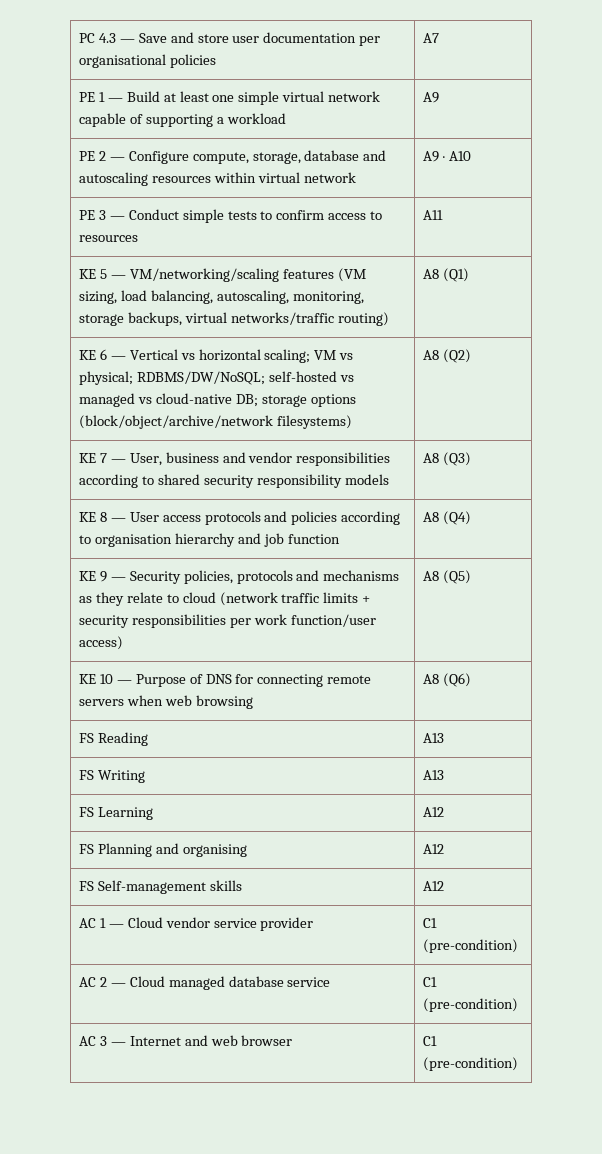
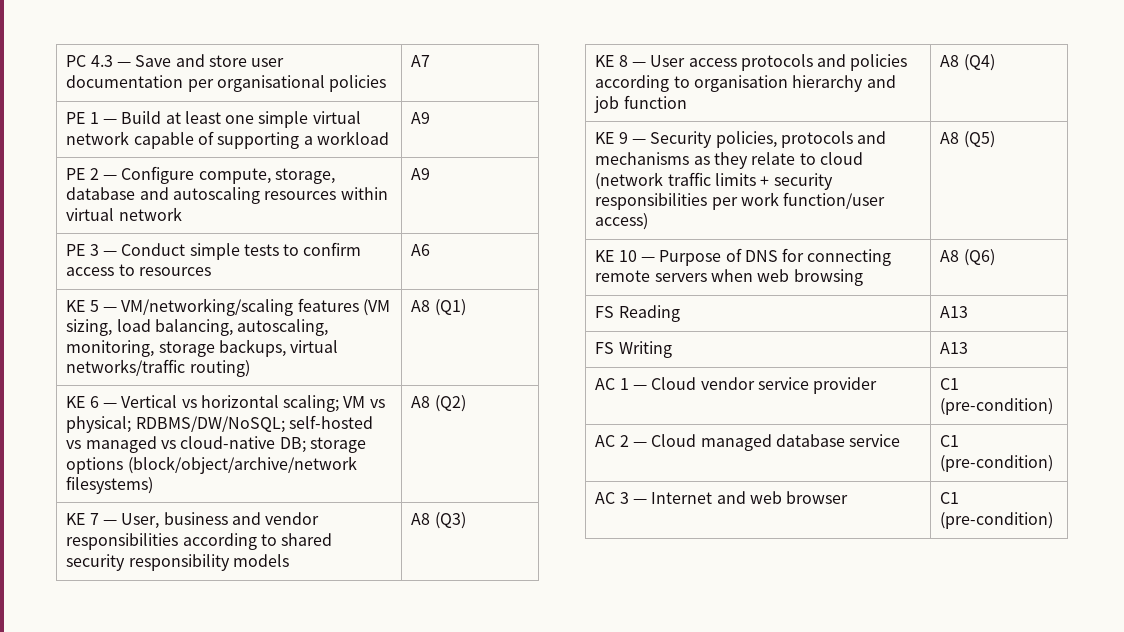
- PE 2 — Configure compute, storage, database and autoscaling resources within virtual network | A9 · A10
+ PE 2 — Configure compute, storage, database and autoscaling resources within virtual network | A9
- PE 3 — Conduct simple tests to confirm access to resources | A11
+ PE 3 — Conduct simple tests to confirm access to resources | A6
- FS Learning | A12
- FS Planning and organising | A12
- FS Self-management skills | A12

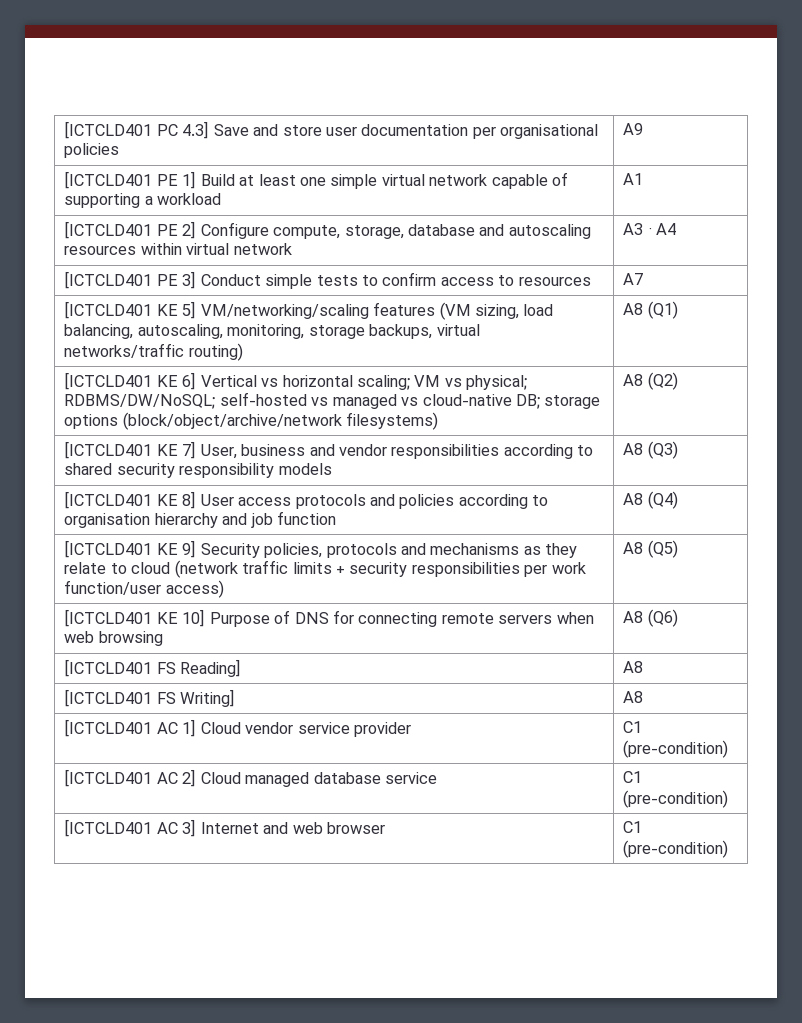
- PC 4.3 — Save and store user documentation per organisational policies | A7
- PE 1 — Build at least one simple virtual network capable of supporting a workload | A9
- PE 2 — Configure compute, storage, database and autoscaling resources within virtual network | A9
- PE 3 — Conduct simple tests to confirm access to resources | A6
- KE 5 — VM/networking/scaling features (VM sizing, load balancing, autoscaling, monitoring, storage backups, virtual networks/traffic routing) | A8 (Q1)
+ [ICTCLD401 PC 4.3] Save and store user documentation per organisational policies | A9
+ [ICTCLD401 PE 1] Build at least one simple virtual network capable of supporting a workload | A1
+ [ICTCLD401 PE 2] Configure compute, storage, database and autoscaling resources within virtual network | A3 · A4
+ [ICTCLD401 PE 3] Conduct simple tests to confirm access to resources | A7
+ [ICTCLD401 KE 5] VM/networking/scaling features (VM sizing, load balancing, autoscaling, monitoring, storage backups, virtual networks/traffic routing) | A8 (Q1)
- KE 6 — Vertical vs horizontal scaling; VM vs physical; RDBMS/DW/NoSQL; self-hosted vs managed vs cloud-native DB; storage options (block/object/archive/network filesystems) | A8 (Q2)
+ [ICTCLD401 KE 6] Vertical vs horizontal scaling; VM vs physical; RDBMS/DW/NoSQL; self-hosted vs managed vs cloud-native DB; storage options (block/object/archive/network filesystems) | A8 (Q2)
- KE 7 — User, business and vendor responsibilities according to shared security responsibility models | A8 (Q3)
+ [ICTCLD401 KE 7] User, business and vendor responsibilities according to shared security responsibility models | A8 (Q3)
- KE 8 — User access protocols and policies according to organisation hierarchy and job function | A8 (Q4)
+ [ICTCLD401 KE 8] User access protocols and policies according to organisation hierarchy and job function | A8 (Q4)
- KE 9 — Security policies, protocols and mechanisms as they relate to cloud (network traffic limits + security responsibilities per work function/user access) | A8 (Q5)
+ [ICTCLD401 KE 9] Security policies, protocols and mechanisms as they relate to cloud (network traffic limits + security responsibilities per work function/user access) | A8 (Q5)
- KE 10 — Purpose of DNS for connecting remote servers when web browsing | A8 (Q6)
+ [ICTCLD401 KE 10] Purpose of DNS for connecting remote servers when web browsing | A8 (Q6)
- FS Reading | A13
- FS Writing | A13
- AC 1 — Cloud vendor service provider | C1 (pre-condition)
+ [ICTCLD401 FS Reading] | A8
+ [ICTCLD401 FS Writing] | A8
+ [ICTCLD401 AC 1] Cloud vendor service provider | C1 (pre-condition)
- AC 2 — Cloud managed database service | C1 (pre-condition)
+ [ICTCLD401 AC 2] Cloud managed database service | C1 (pre-condition)
- AC 3 — Internet and web browser | C1 (pre-condition)
+ [ICTCLD401 AC 3] Internet and web browser | C1 (pre-condition)

